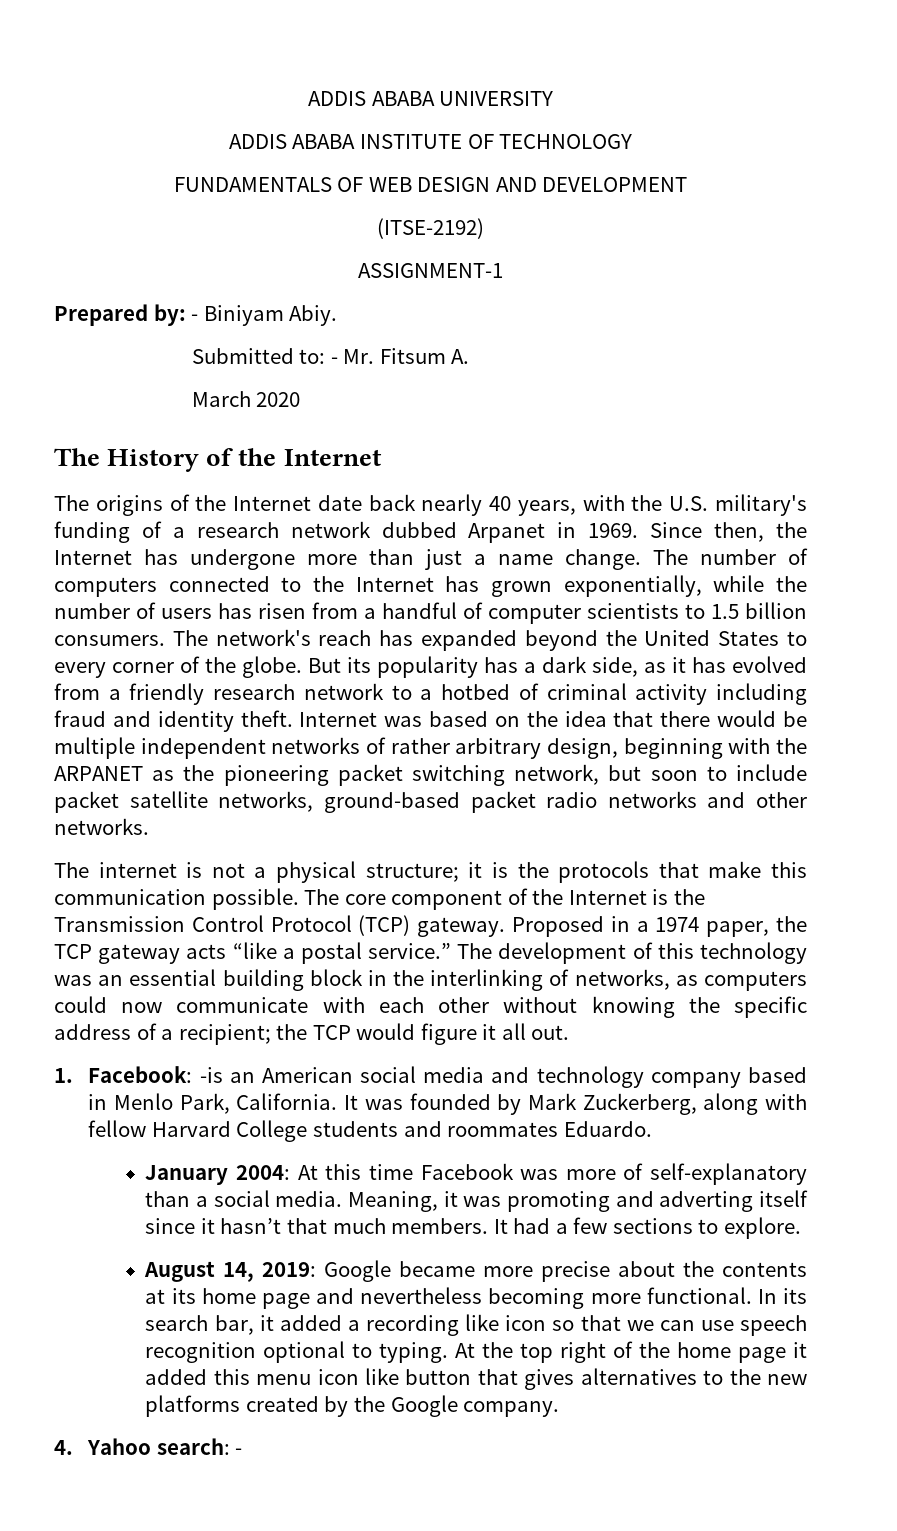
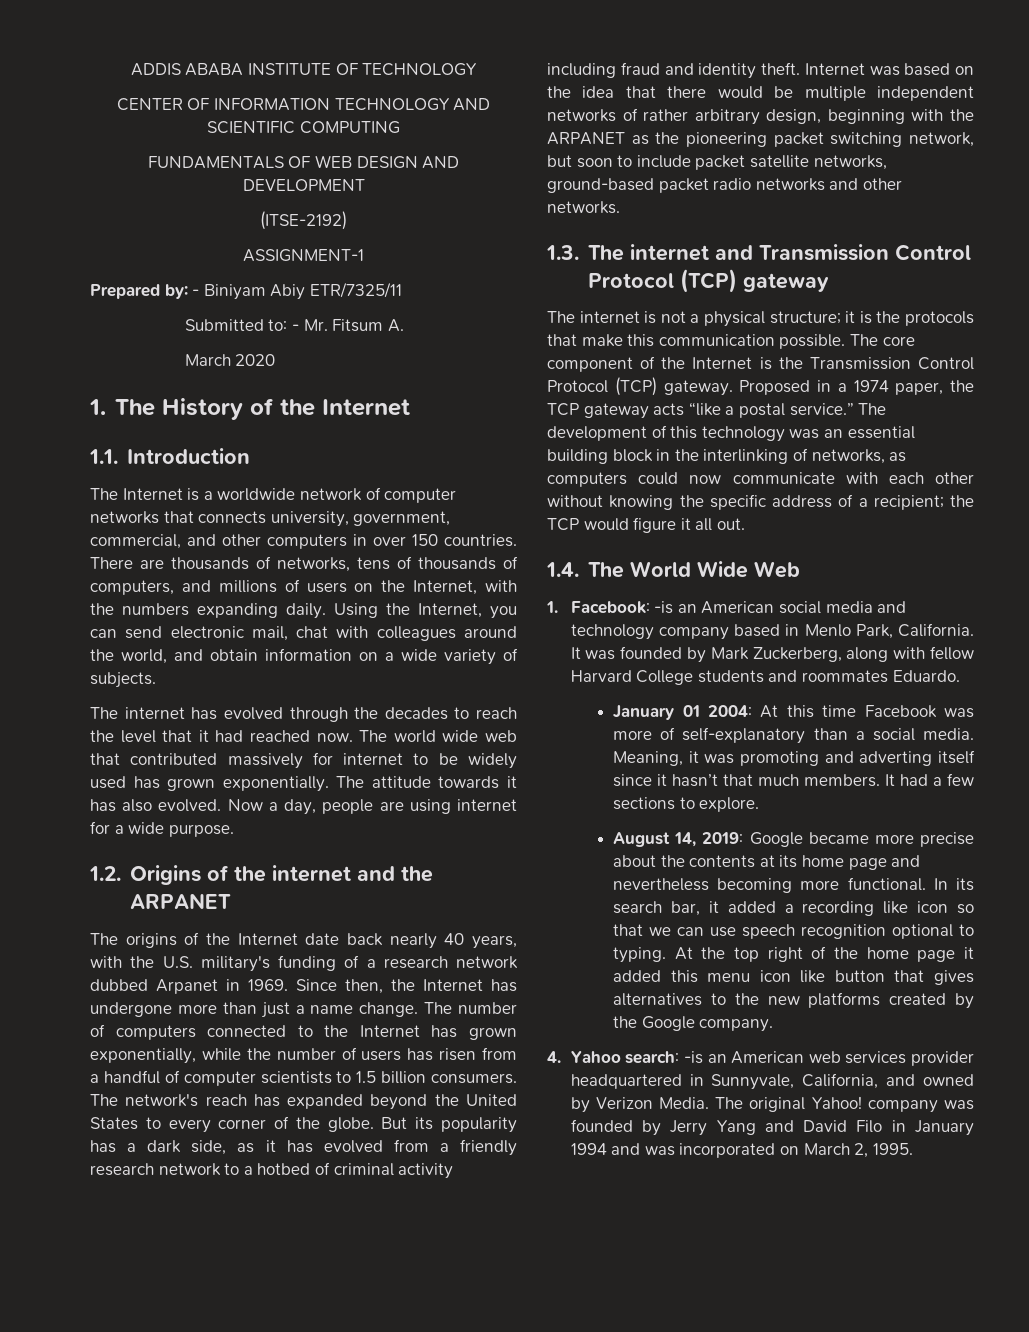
- ADDIS ABABA UNIVERSITY
+ CENTER OF INFORMATION TECHNOLOGY AND SCIENTIFIC COMPUTING
- Prepared by: - Biniyam Abiy.
+ Prepared by: - Biniyam Abiy ETR/7325/11
- The History of the Internet
+ 1. The History of the Internet
+ 1.1. Introduction
+ The Internet is a worldwide network of computer networks that connects university, government, commercial, and other computers in over 150 countries. There are thousands of networks, tens of thousands of computers, and millions of users on the Internet, with the numbers expanding daily. Using the Internet, you can send electronic mail, chat with colleagues around the world, and obtain information on a wide variety of subjects.
+ The internet has evolved through the decades to reach the level that it had reached now. The world wide web that contributed massively for internet to be widely used has grown exponentially. The attitude towards it has also evolved. Now a day, people are using internet for a wide purpose.
+ 1.2. Origins of the internet and the ARPANET
+ 1.3. The internet and Transmission Control Protocol (TCP) gateway
+ 1.4. The World Wide Web
- January 2004: At this time Facebook was more of self-explanatory than a social media.
+ January 01 2004: At this time Facebook was more of self-explanatory than a social media.
- 4. Yahoo search: -
+ 4. Yahoo search: -is an American web services provider headquartered in Sunnyvale, California, and owned by Verizon Media. The original Yahoo! company was founded by Jerry Yang and David Filo in January 1994 and was incorporated on March 2, 1995.

